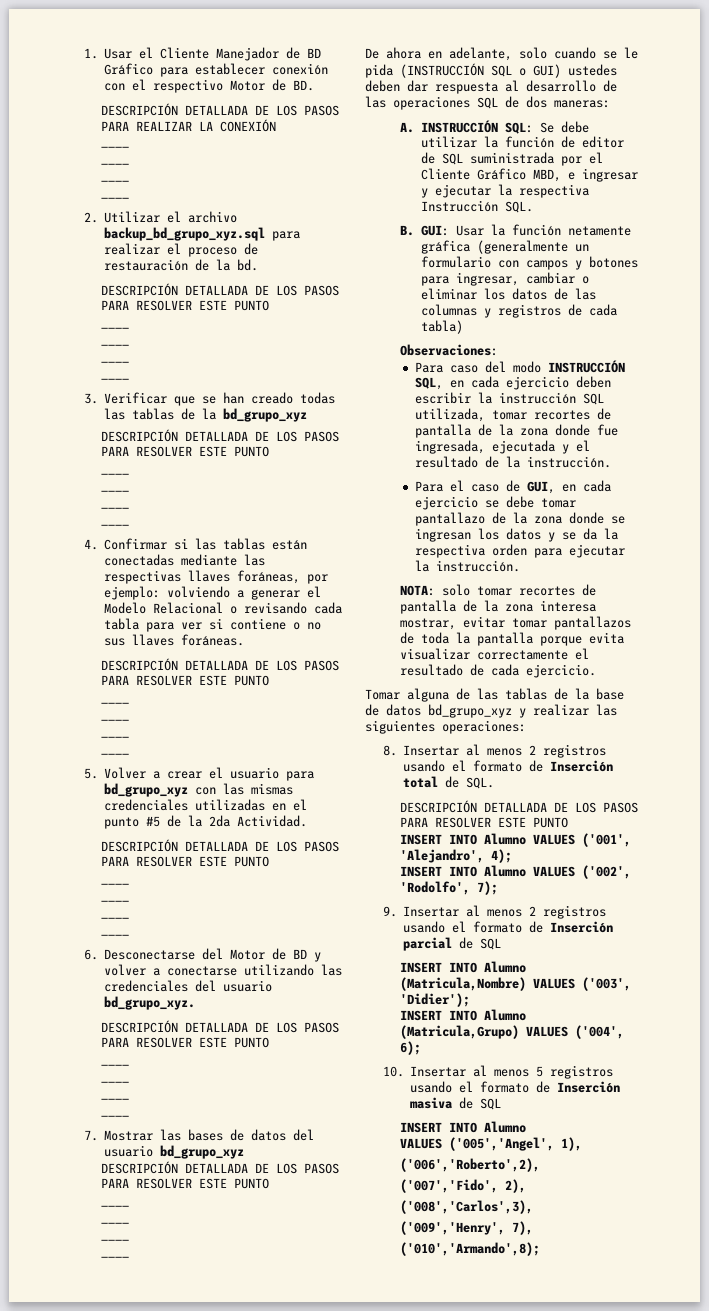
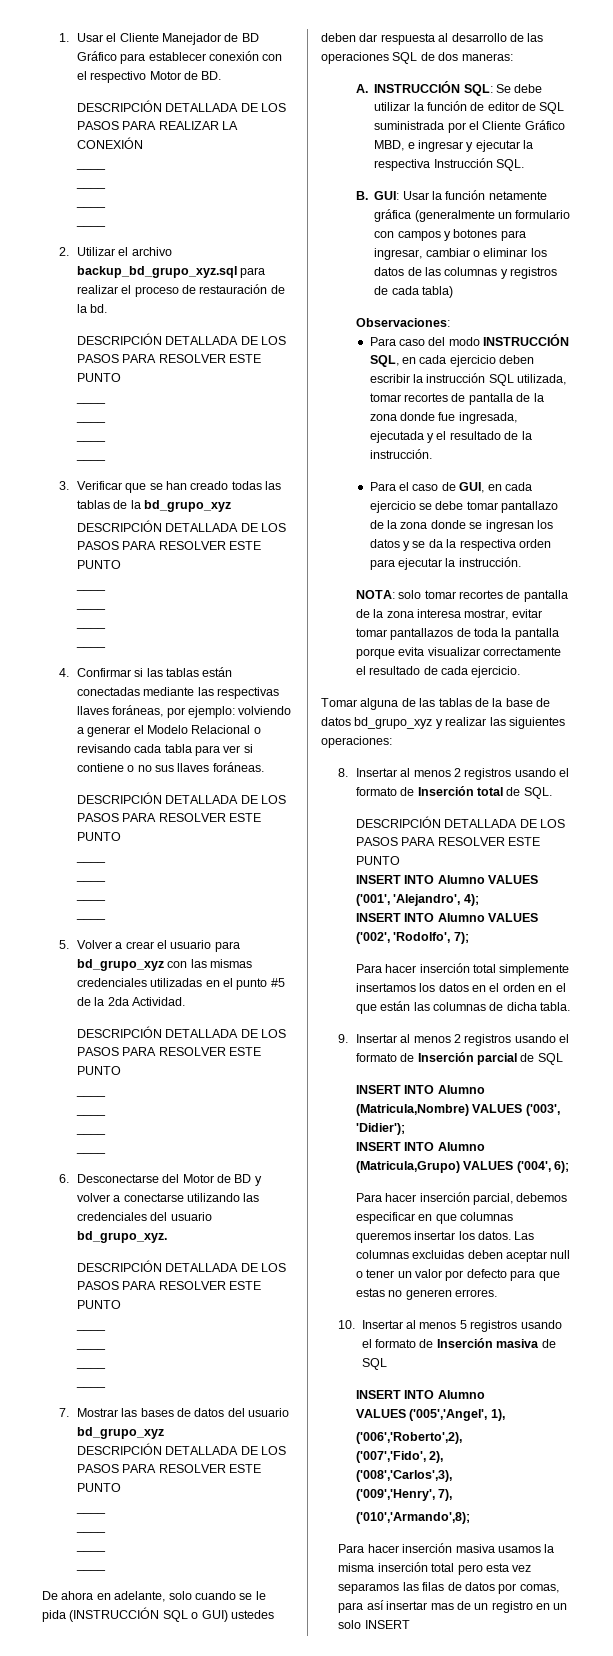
+ Para hacer inserción total simplemente insertamos los datos en el orden en el que están las columnas de dicha tabla.
+ Para hacer inserción parcial, debemos especificar en que columnas queremos insertar los datos. Las columnas excluidas deben aceptar null o tener un valor por defecto para que estas no generen errores.
+ Para hacer inserción masiva usamos la misma inserción total pero esta vez separamos las filas de datos por comas, para así insertar mas de un registro en un solo INSERT

